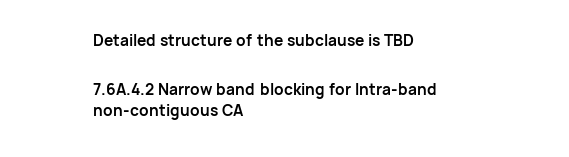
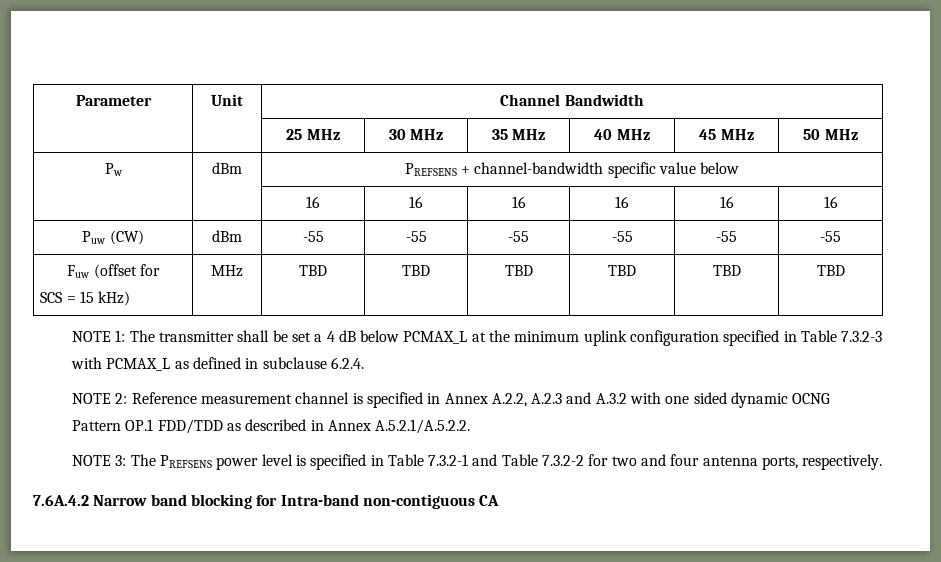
- Detailed structure of the subclause is TBD
+ Parameter | Unit | Channel Bandwidth
+ | | 25 MHz | 30 MHz | 35 MHz | 40 MHz | 45 MHz | 50 MHz
+ Pw | dBm | PREFSENS + channel-bandwidth specific value below
+ | | 16 | 16 | 16 | 16 | 16 | 16
+ Puw (CW) | dBm | -55 | -55 | -55 | -55 | -55 | -55
+ Fuw (offset for
+ SCS = 15 kHz) | MHz | TBD | TBD | TBD | TBD | TBD | TBD
+ NOTE 1: The transmitter shall be set a 4 dB below PCMAX_L at the minimum uplink configuration specified in Table 7.3.2-3 with PCMAX_L as defined in subclause 6.2.4.
+ NOTE 2: Reference measurement channel is specified in Annex A.2.2, A.2.3 and A.3.2 with one sided dynamic OCNG Pattern OP.1 FDD/TDD as described in Annex A.5.2.1/A.5.2.2.
+ NOTE 3: The PREFSENS power level is specified in Table 7.3.2-1 and Table 7.3.2-2 for two and four antenna ports, respectively.

